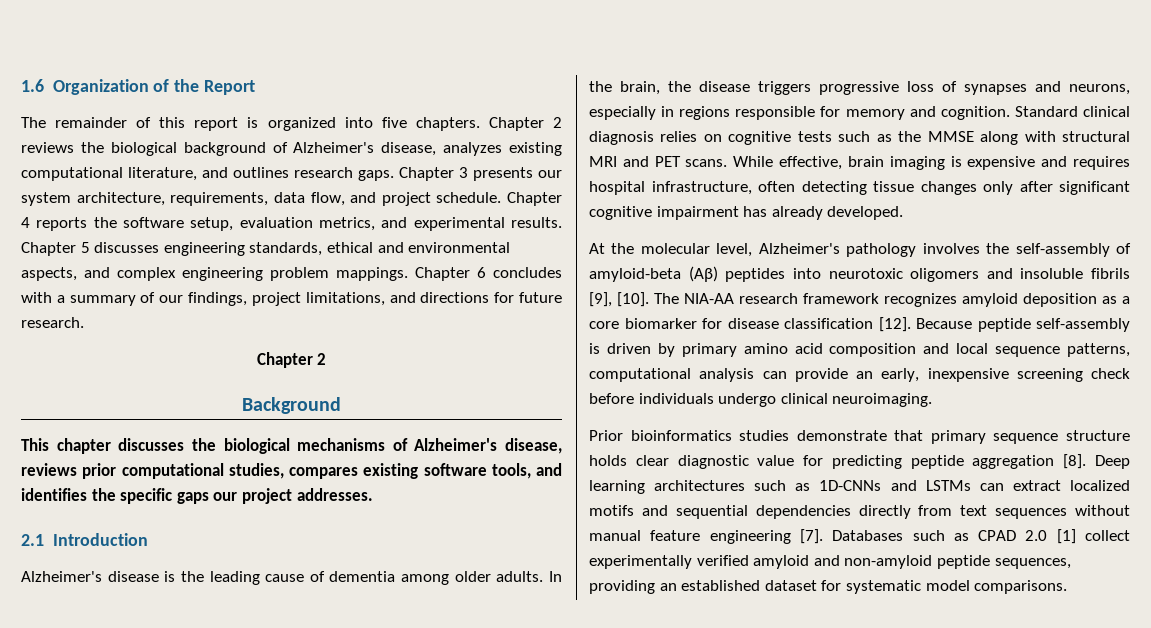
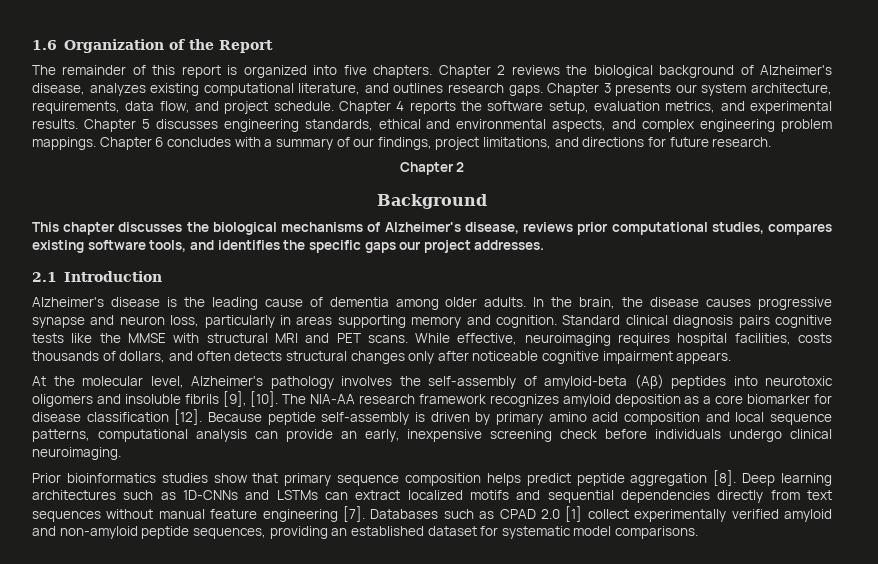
- In the brain, the disease triggers progressive loss of synapses and neurons, especially in regions responsible for memory and cognition.
+ In the brain, the disease causes progressive synapse and neuron loss, particularly in areas supporting memory and cognition.
- Standard clinical diagnosis relies on cognitive tests such as the MMSE along with structural MRI and PET scans.
+ Standard clinical diagnosis pairs cognitive tests like the MMSE with structural MRI and PET scans.
- While effective, brain imaging is expensive and requires hospital infrastructure, often detecting tissue changes only after significant cognitive impairment has already developed.
+ While effective, neuroimaging requires hospital facilities, costs thousands of dollars, and often detects structural changes only after noticeable cognitive impairment appears.
- Prior bioinformatics studies demonstrate that primary sequence structure holds clear diagnostic value for predicting peptide aggregation [8].
+ Prior bioinformatics studies show that primary sequence composition helps predict peptide aggregation [8].

